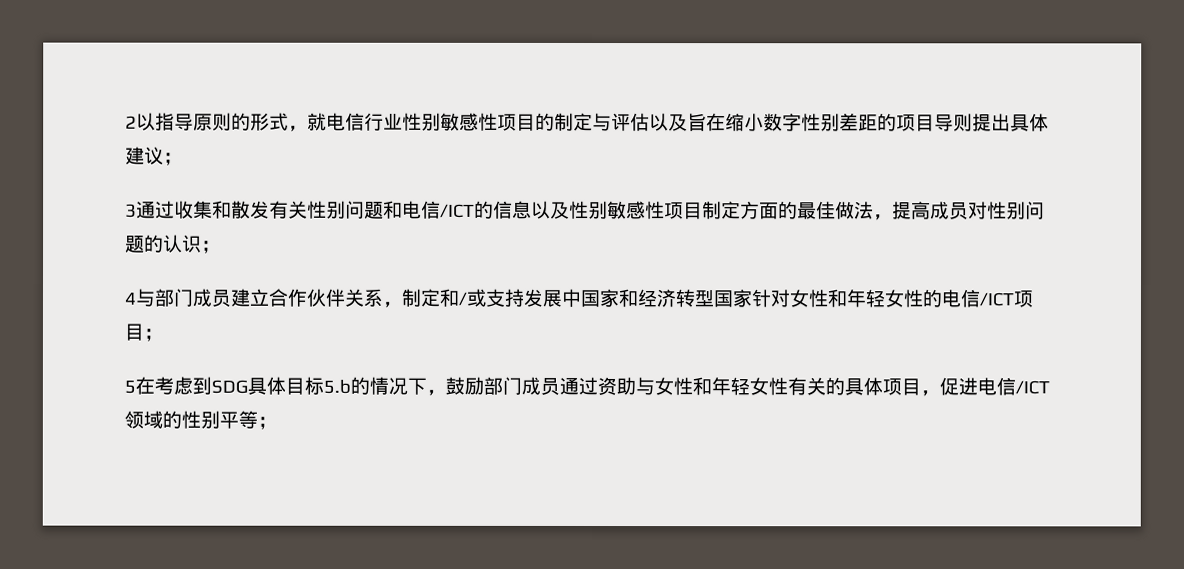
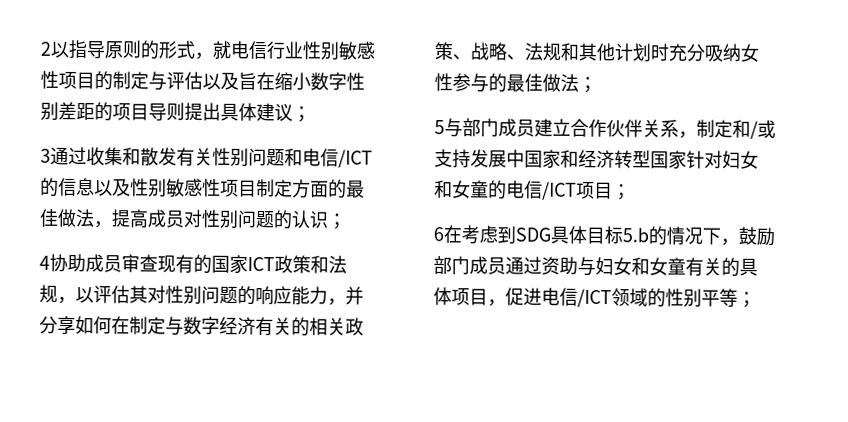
- 4与部门成员建立合作伙伴关系，制定和/或支持发展中国家和经济转型国家针对女性和年轻女性的电信/ICT项目；
+ 4协助成员审查现有的国家ICT政策和法规，以评估其对性别问题的响应能力，并分享如何在制定与数字经济有关的相关政策、战略、法规和其他计划时充分吸纳女性参与的最佳做法；
+ 5与部门成员建立合作伙伴关系，制定和/或支持发展中国家和经济转型国家针对妇女和女童的电信/ICT项目；
- 5在考虑到SDG具体目标5.b的情况下，鼓励部门成员通过资助与女性和年轻女性有关的具体项目，促进电信/ICT领域的性别平等；
+ 6在考虑到SDG具体目标5.b的情况下，鼓励部门成员通过资助与妇女和女童有关的具体项目，促进电信/ICT领域的性别平等；

